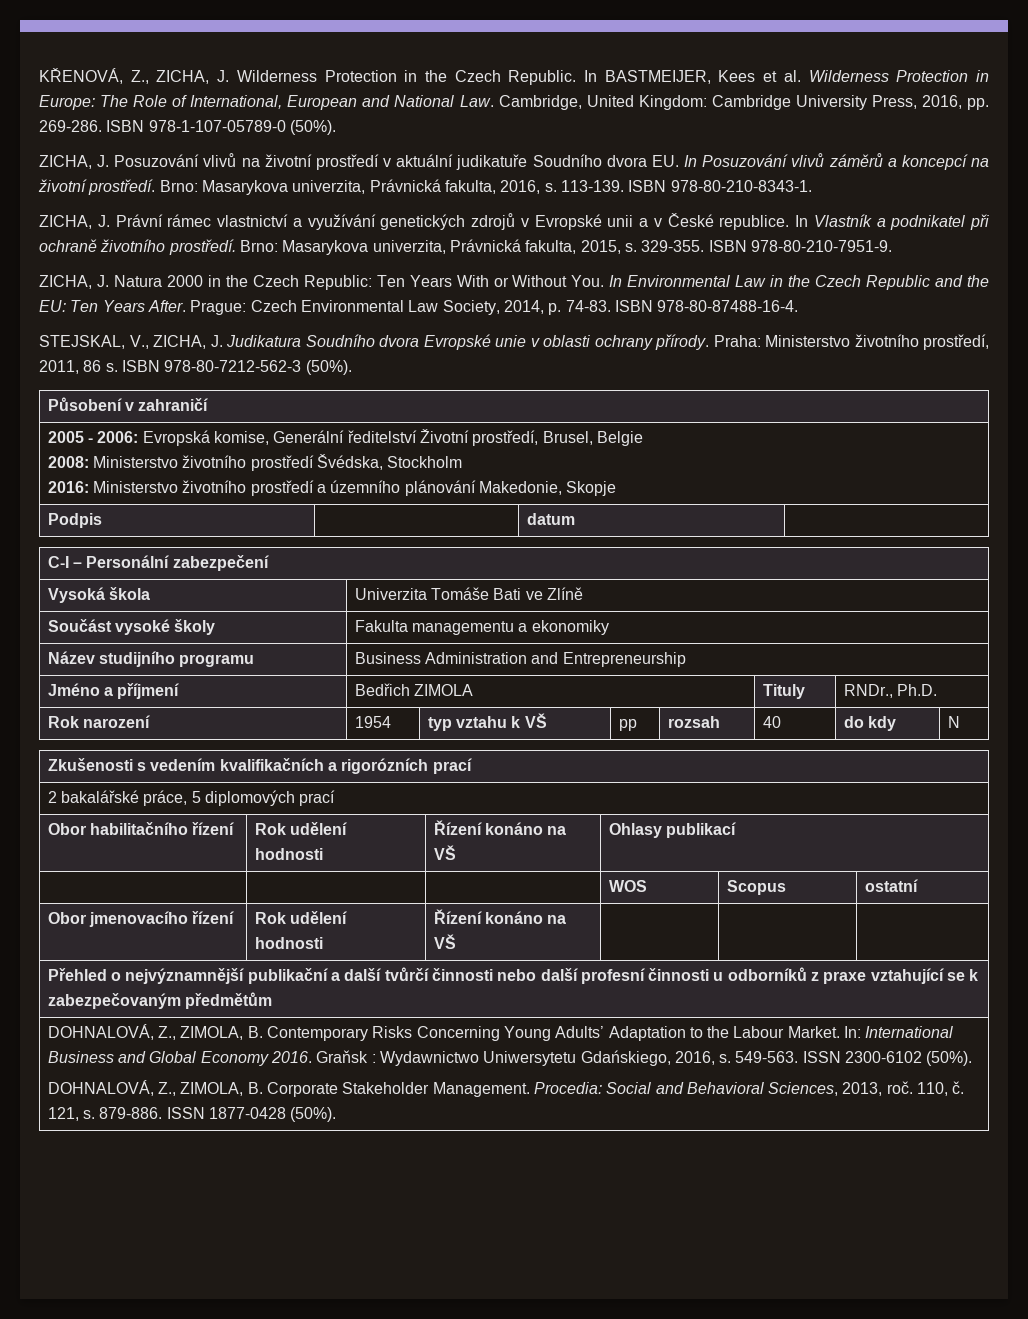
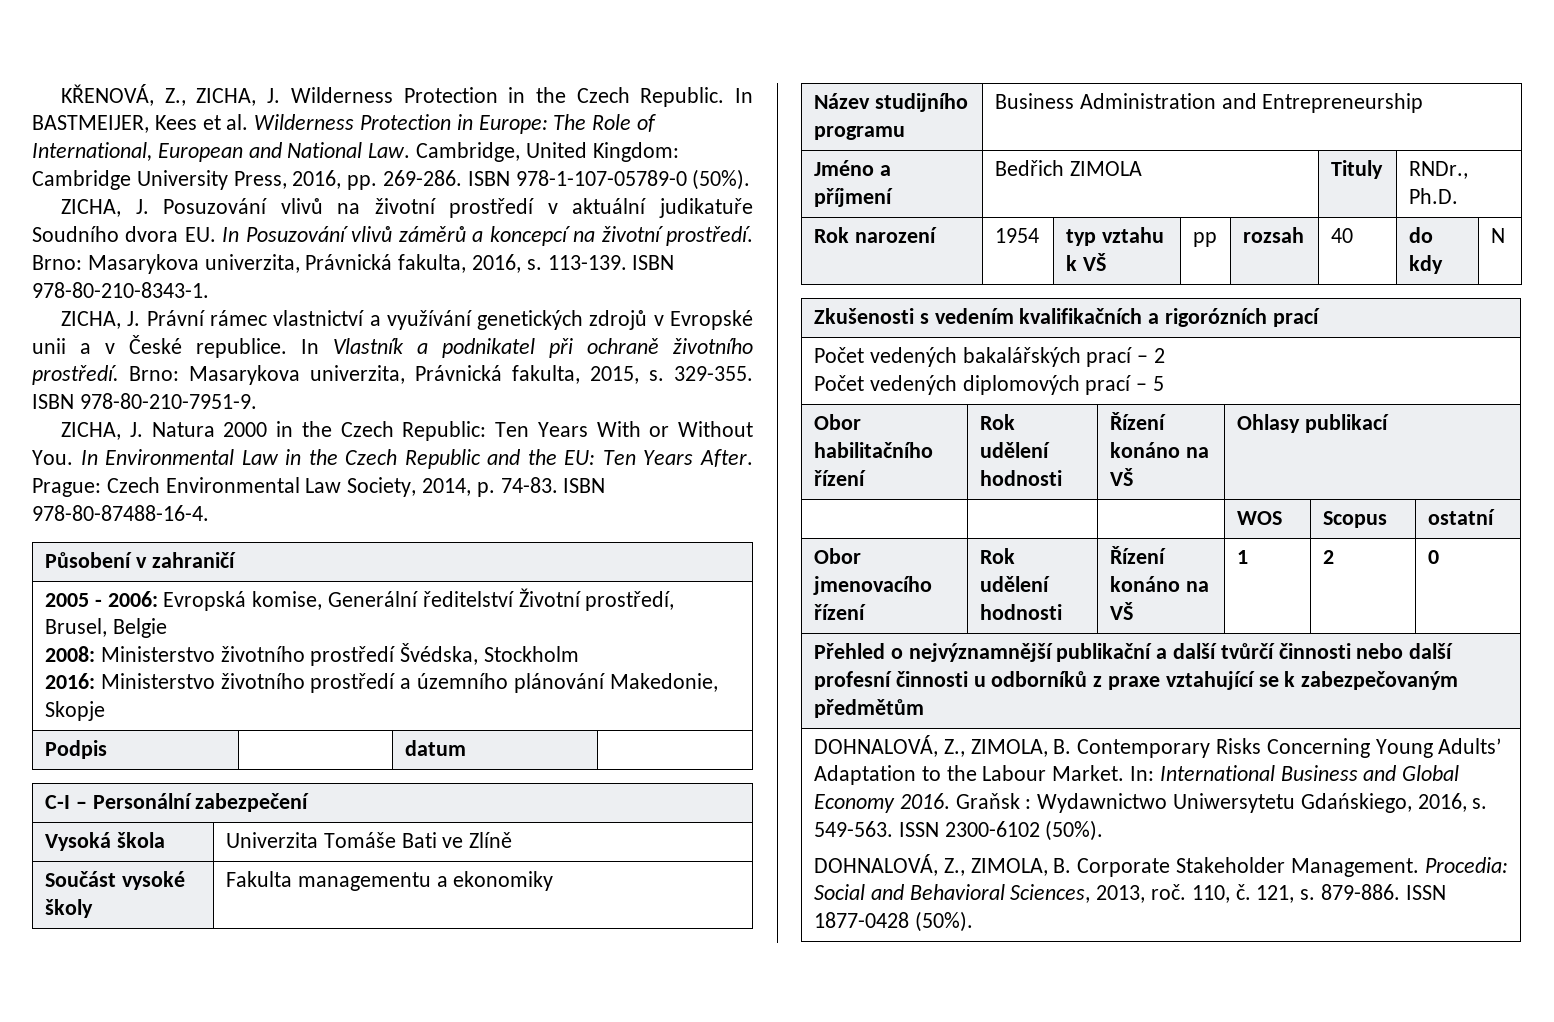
- STEJSKAL, V., ZICHA, J. Judikatura Soudního dvora Evropské unie v oblasti ochrany přírody. Praha: Ministerstvo životního prostředí, 2011, 86 s. ISBN 978-80-7212-562-3 (50%).
- 2 bakalářské práce, 5 diplomových prací
+ Počet vedených bakalářských prací – 2
+ Počet vedených diplomových prací – 5
- Obor jmenovacího řízení | Rok udělení hodnosti | Řízení konáno na VŠ | | |
+ Obor jmenovacího řízení | Rok udělení hodnosti | Řízení konáno na VŠ | 1 | 2 | 0

